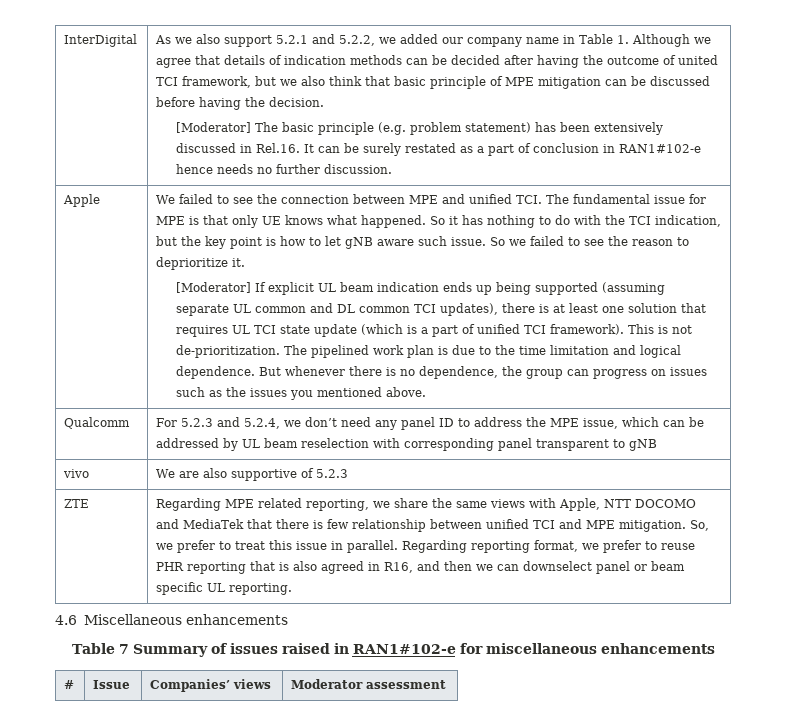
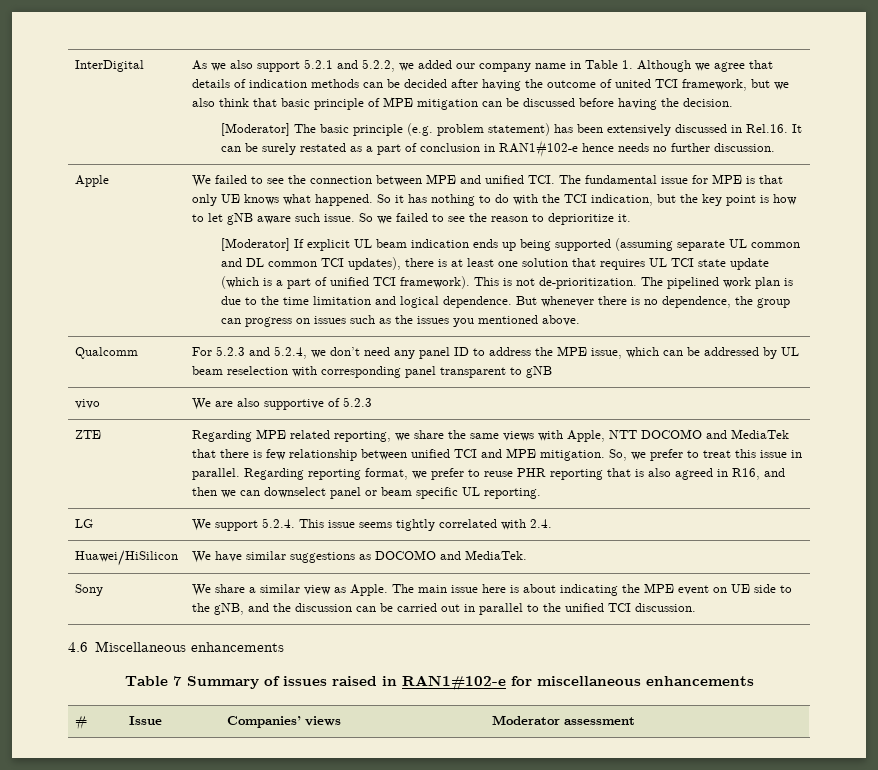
+ LG | We support 5.2.4. This issue seems tightly correlated with 2.4.
+ Huawei/HiSilicon | We have similar suggestions as DOCOMO and MediaTek.
+ Sony | We share a similar view as Apple. The main issue here is about indicating the MPE event on UE side to the gNB, and the discussion can be carried out in parallel to the unified TCI discussion.

